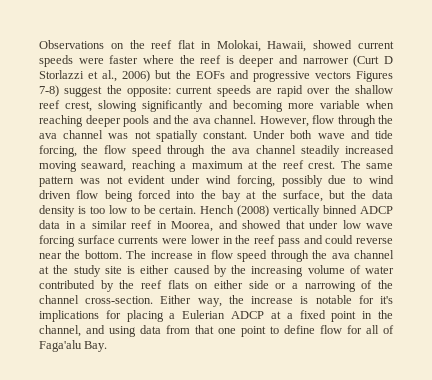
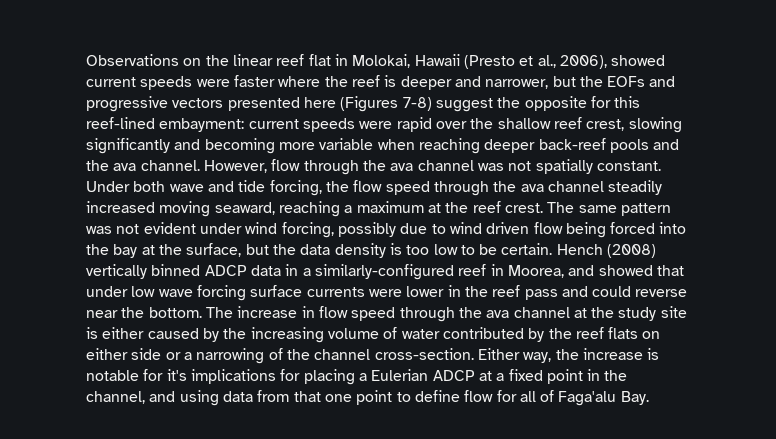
- Observations on the reef flat in Molokai, Hawaii, showed current speeds were faster where the reef is deeper and narrower (Curt D Storlazzi et al., 2006) but the EOFs and progressive vectors Figures 7-8) suggest the opposite: current speeds are rapid over the shallow reef crest, slowing significantly and becoming more variable when reaching deeper pools and the ava channel.
+ Observations on the linear reef flat in Molokai, Hawaii (Presto et al., 2006), showed current speeds were faster where the reef is deeper and narrower, but the EOFs and progressive vectors presented here (Figures 7-8) suggest the opposite for this reef-lined embayment: current speeds were rapid over the shallow reef crest, slowing significantly and becoming more variable when reaching deeper back-reef pools and the ava channel.
- Hench (2008) vertically binned ADCP data in a similar reef in Moorea, and showed that under low wave forcing surface currents were lower in the reef pass and could reverse near the bottom.
+ Hench (2008) vertically binned ADCP data in a similarly-configured reef in Moorea, and showed that under low wave forcing surface currents were lower in the reef pass and could reverse near the bottom.

